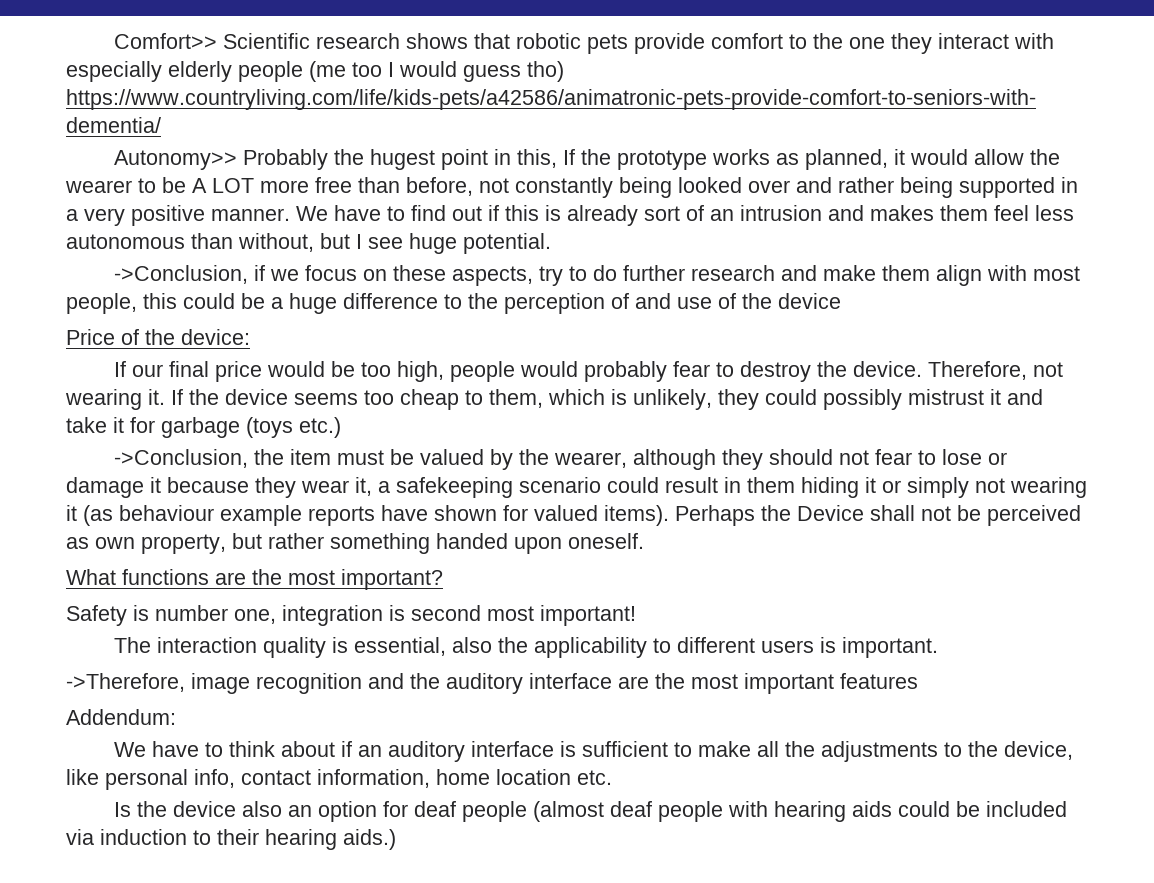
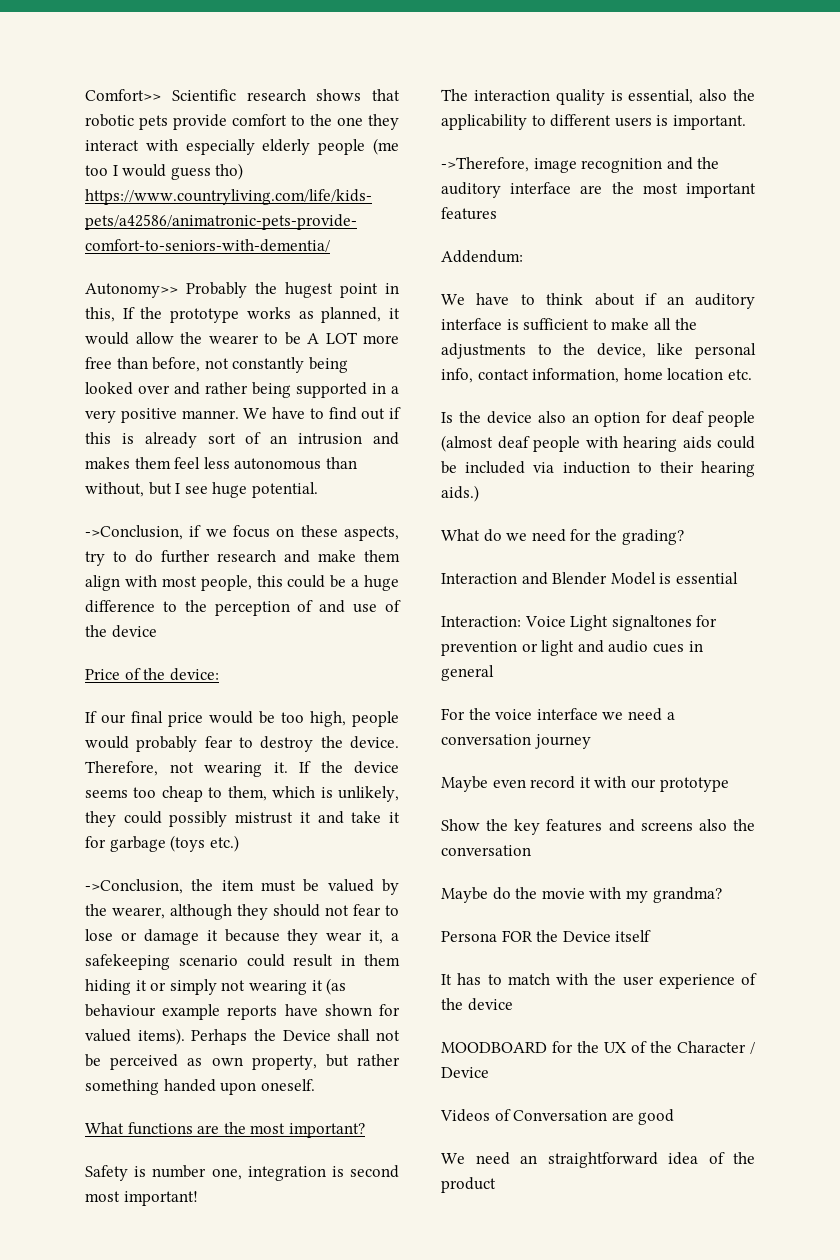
+ What do we need for the grading?
+ Interaction and Blender Model is essential
+ Interaction: Voice Light signaltones for prevention or light and audio cues in general
+ For the voice interface we need a conversation journey
+ Maybe even record it with our prototype
+ Show the key features and screens also the conversation
+ Maybe do the movie with my grandma?
+ Persona FOR the Device itself
+ It has to match with the user experience of the device
+ MOODBOARD for the UX of the Character / Device
+ Videos of Conversation are good
+ We need an straightforward idea of the product

